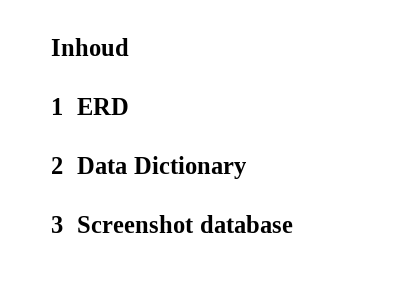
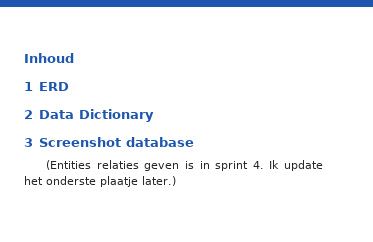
+ (Entities relaties geven is in sprint 4. Ik update het onderste plaatje later.)

